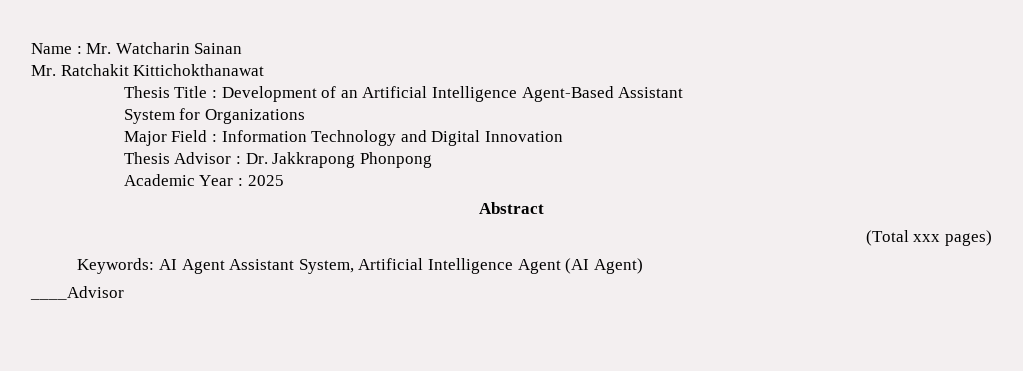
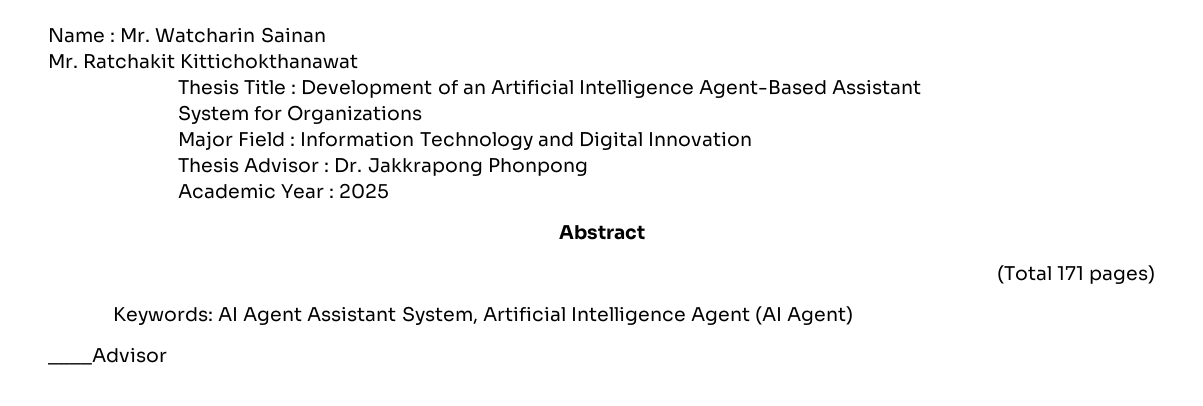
- (Total xxx pages)
+ (Total 171 pages)

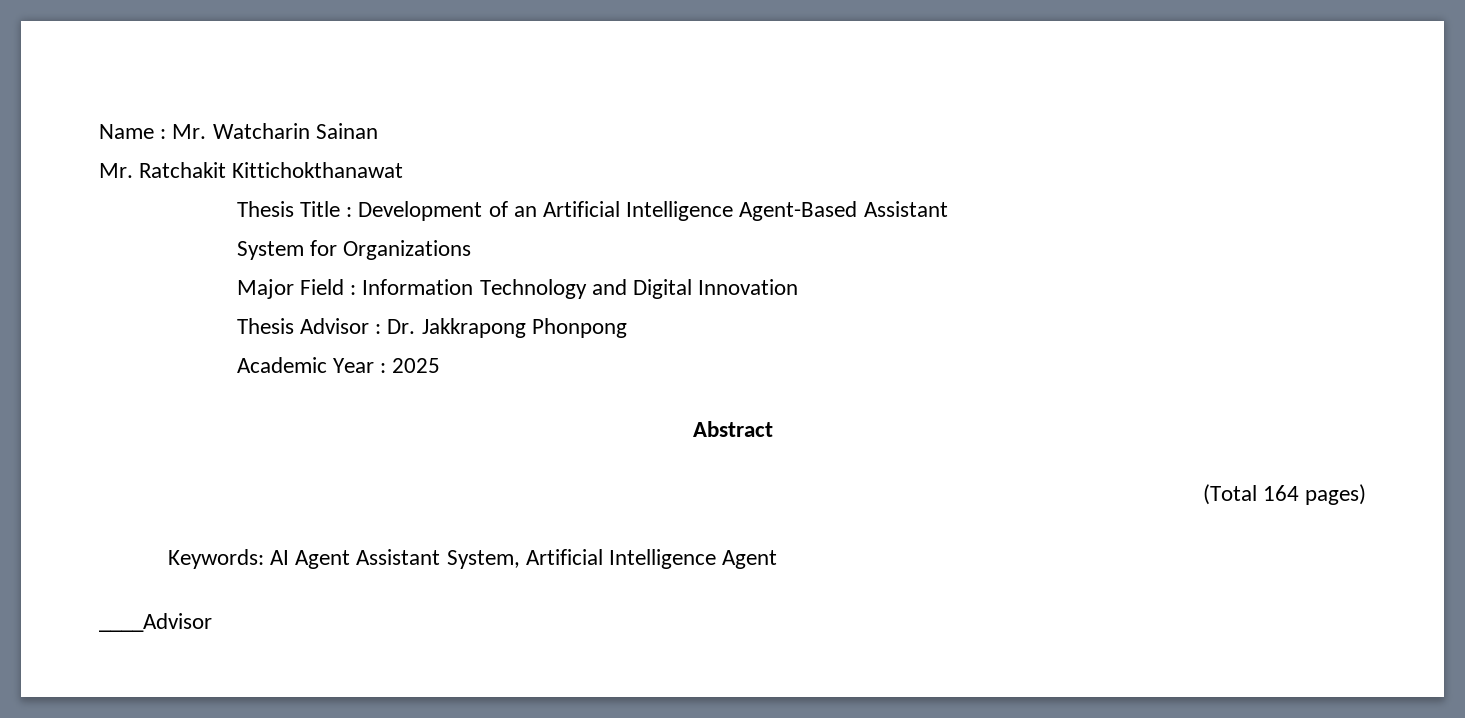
- (Total 171 pages)
+ (Total 164 pages)
- Keywords: AI Agent Assistant System, Artificial Intelligence Agent (AI Agent)
+ Keywords: AI Agent Assistant System, Artificial Intelligence Agent

